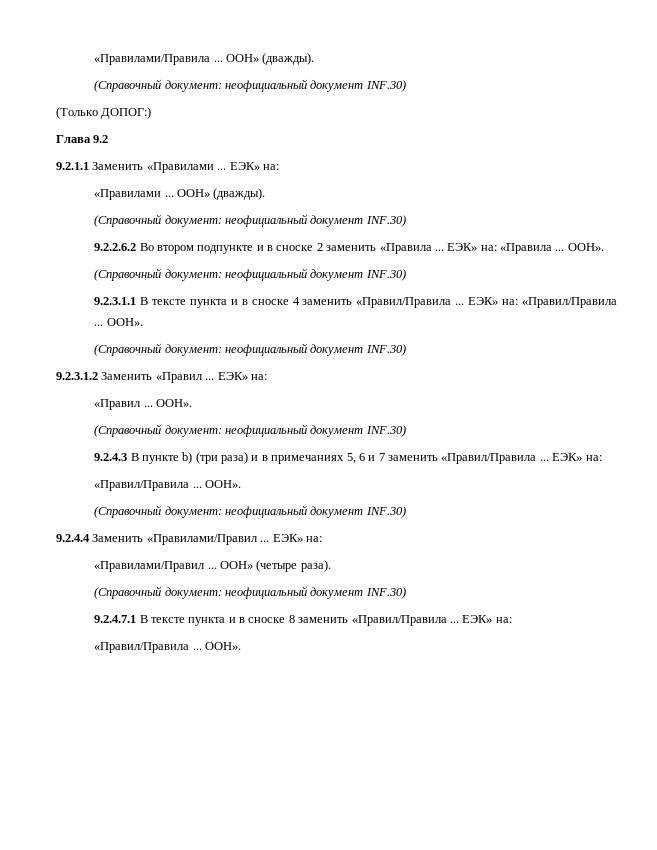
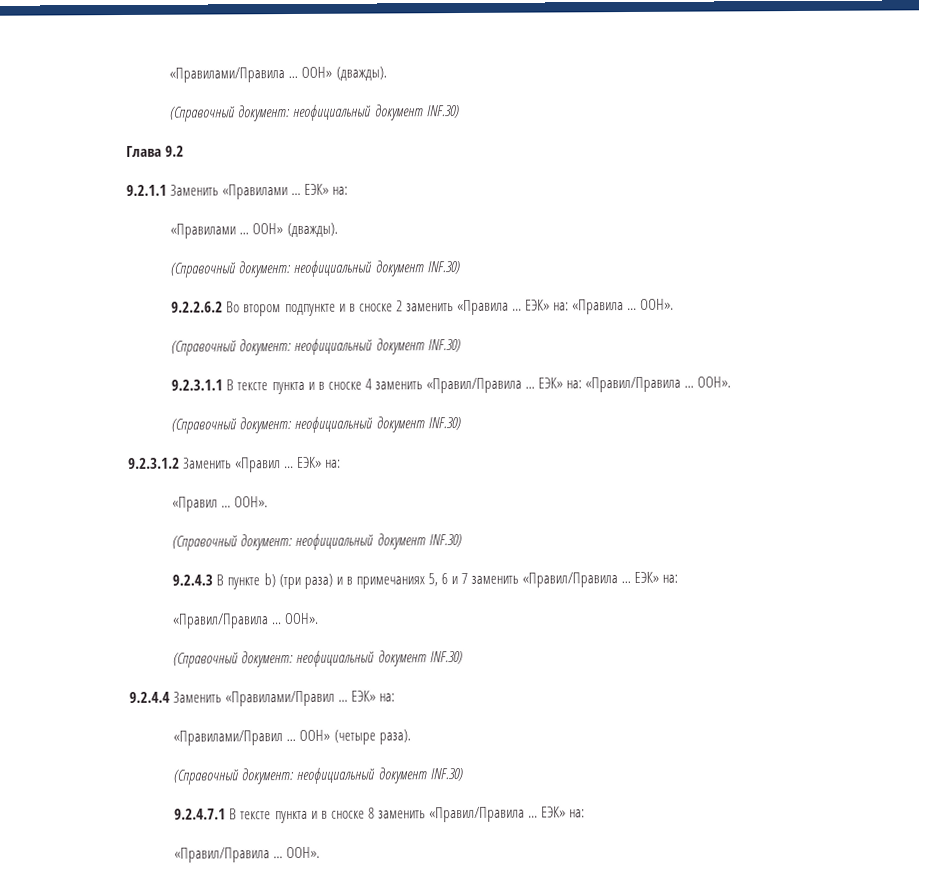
- (Только ДОПОГ:)

